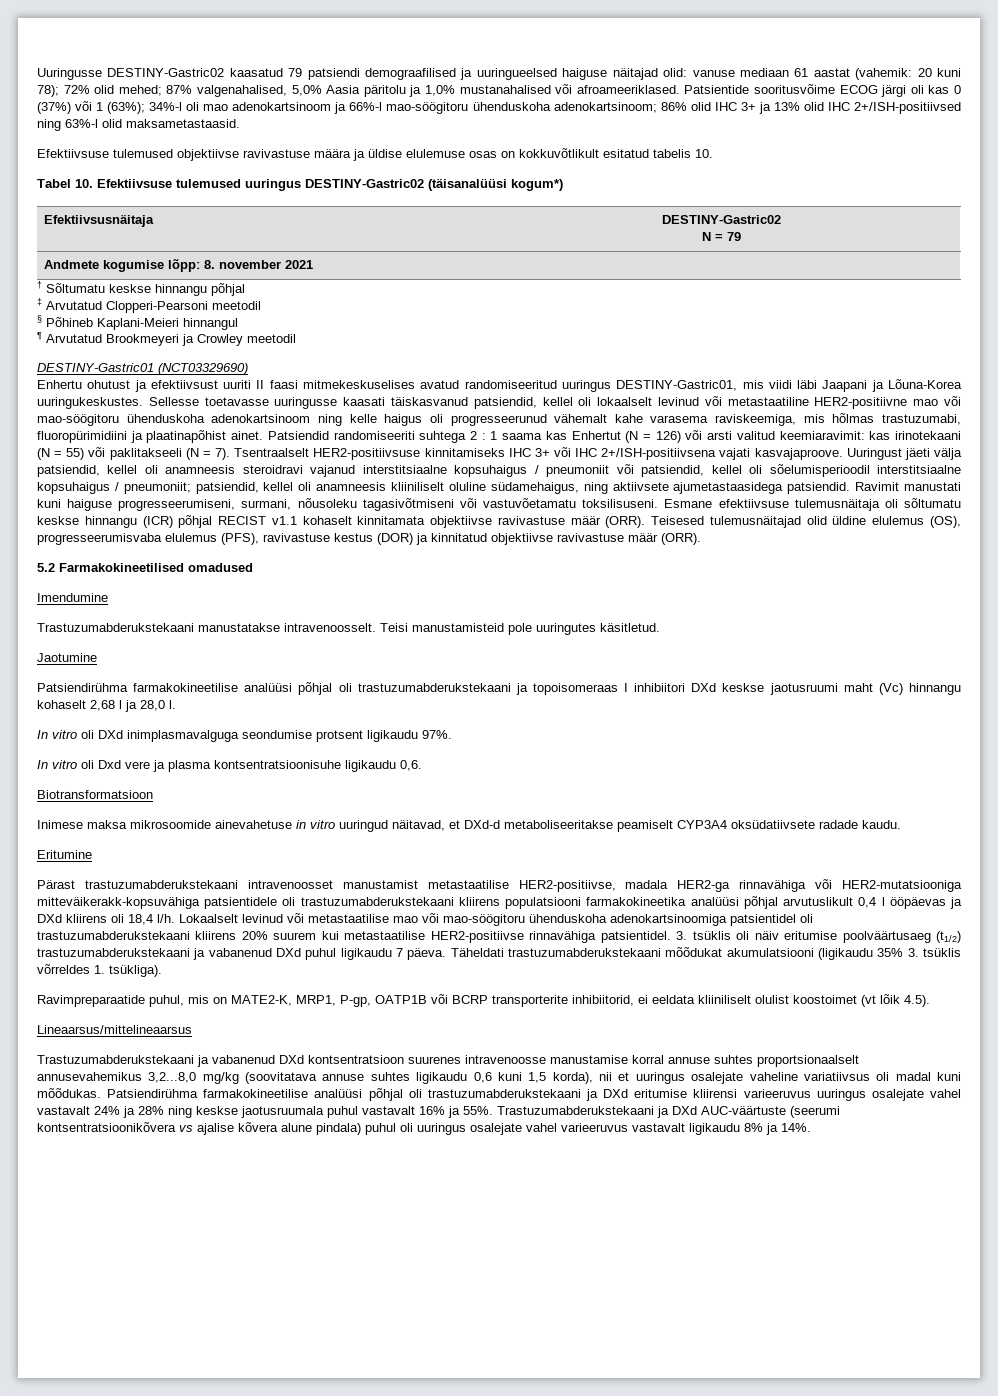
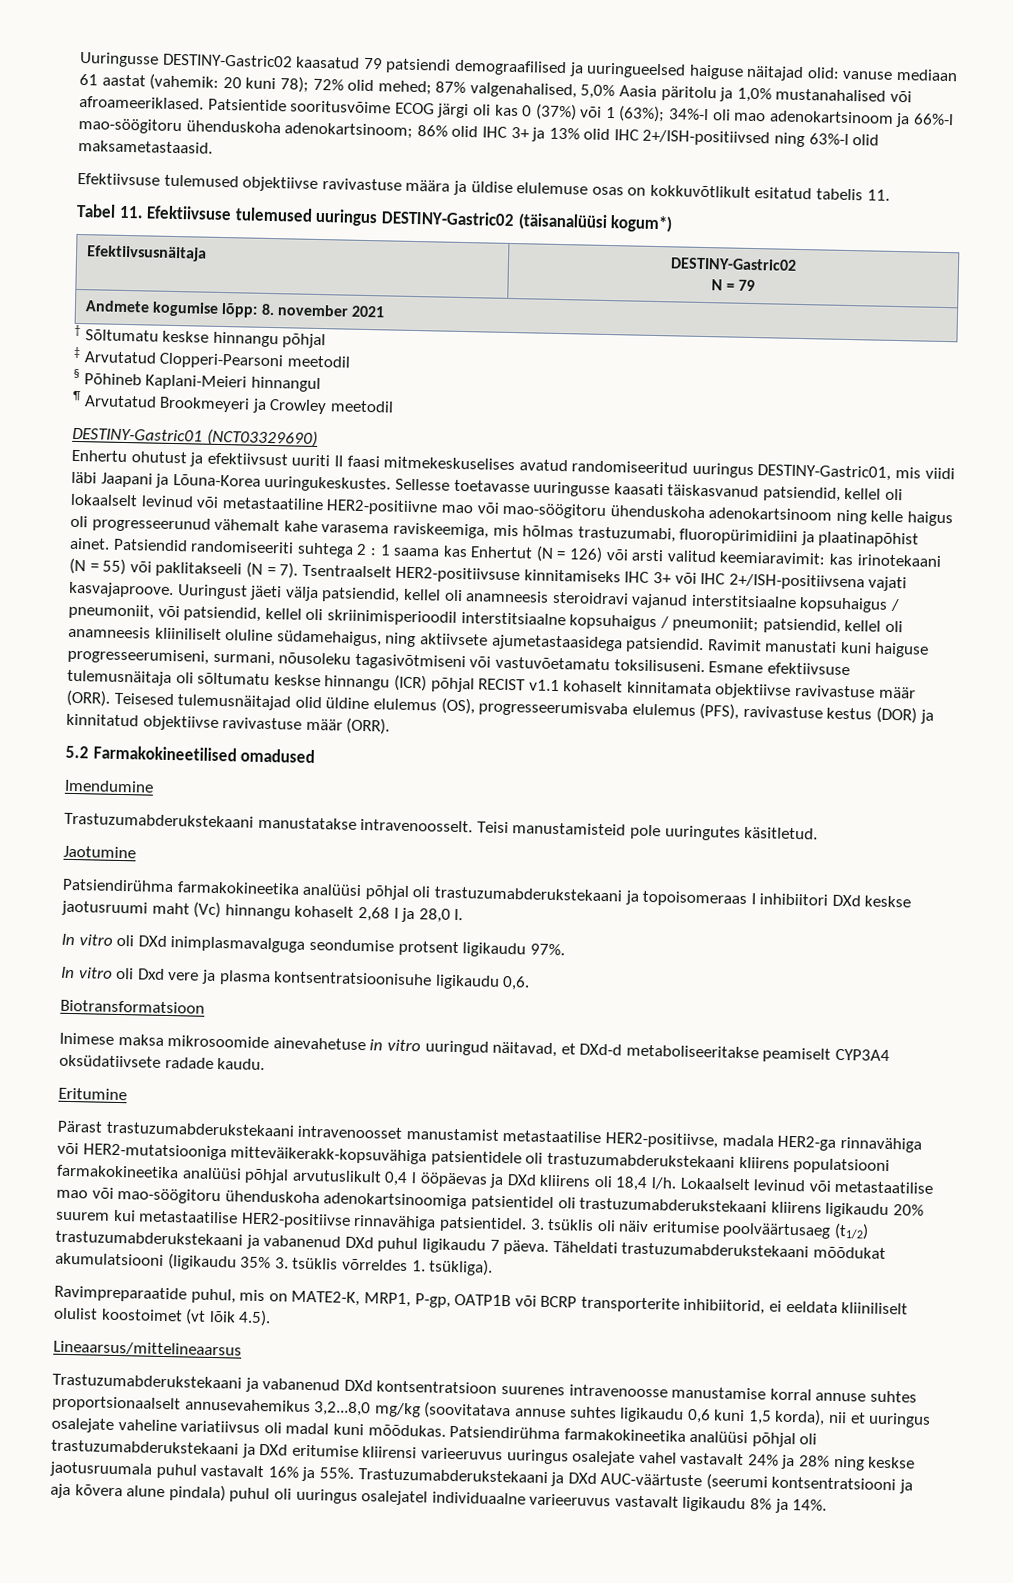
- Efektiivsuse tulemused objektiivse ravivastuse määra ja üldise elulemuse osas on kokkuvõtlikult esitatud tabelis 10.
+ Efektiivsuse tulemused objektiivse ravivastuse määra ja üldise elulemuse osas on kokkuvõtlikult esitatud tabelis 11.
- Tabel 10. Efektiivsuse tulemused uuringus DESTINY-Gastric02 (täisanalüüsi kogum*)
+ Tabel 11. Efektiivsuse tulemused uuringus DESTINY-Gastric02 (täisanalüüsi kogum*)
- Uuringust jäeti välja patsiendid, kellel oli anamneesis steroidravi vajanud interstitsiaalne kopsuhaigus / pneumoniit või patsiendid, kellel oli sõelumisperioodil interstitsiaalne kopsuhaigus / pneumoniit; patsiendid, kellel oli anamneesis kliiniliselt oluline südamehaigus, ning aktiivsete ajumetastaasidega patsiendid.
+ Uuringust jäeti välja patsiendid, kellel oli anamneesis steroidravi vajanud interstitsiaalne kopsuhaigus / pneumoniit, või patsiendid, kellel oli skriinimisperioodil interstitsiaalne kopsuhaigus / pneumoniit; patsiendid, kellel oli anamneesis kliiniliselt oluline südamehaigus, ning aktiivsete ajumetastaasidega patsiendid.
- Patsiendirühma farmakokineetilise analüüsi põhjal oli trastuzumabderukstekaani ja topoisomeraas I inhibiitori DXd keskse jaotusruumi maht (Vc) hinnangu kohaselt 2,68 l ja 28,0 l.
+ Patsiendirühma farmakokineetika analüüsi põhjal oli trastuzumabderukstekaani ja topoisomeraas I inhibiitori DXd keskse jaotusruumi maht (Vc) hinnangu kohaselt 2,68 l ja 28,0 l.
- Lokaalselt levinud või metastaatilise mao või mao-söögitoru ühenduskoha adenokartsinoomiga patsientidel oli trastuzumabderukstekaani kliirens 20% suurem kui metastaatilise HER2-positiivse rinnavähiga patsientidel.
+ Lokaalselt levinud või metastaatilise mao või mao-söögitoru ühenduskoha adenokartsinoomiga patsientidel oli trastuzumabderukstekaani kliirens ligikaudu 20% suurem kui metastaatilise HER2-positiivse rinnavähiga patsientidel.
- Patsiendirühma farmakokineetilise analüüsi põhjal oli trastuzumabderukstekaani ja DXd eritumise kliirensi varieeruvus uuringus osalejate vahel vastavalt 24% ja 28% ning keskse jaotusruumala puhul vastavalt 16% ja 55%.
+ Patsiendirühma farmakokineetika analüüsi põhjal oli trastuzumabderukstekaani ja DXd eritumise kliirensi varieeruvus uuringus osalejate vahel vastavalt 24% ja 28% ning keskse jaotusruumala puhul vastavalt 16% ja 55%.
- Trastuzumabderukstekaani ja DXd AUC-väärtuste (seerumi kontsentratsioonikõvera vs ajalise kõvera alune pindala) puhul oli uuringus osalejate vahel varieeruvus vastavalt ligikaudu 8% ja 14%.
+ Trastuzumabderukstekaani ja DXd AUC-väärtuste (seerumi kontsentratsiooni ja aja kõvera alune pindala) puhul oli uuringus osalejatel individuaalne varieeruvus vastavalt ligikaudu 8% ja 14%.

